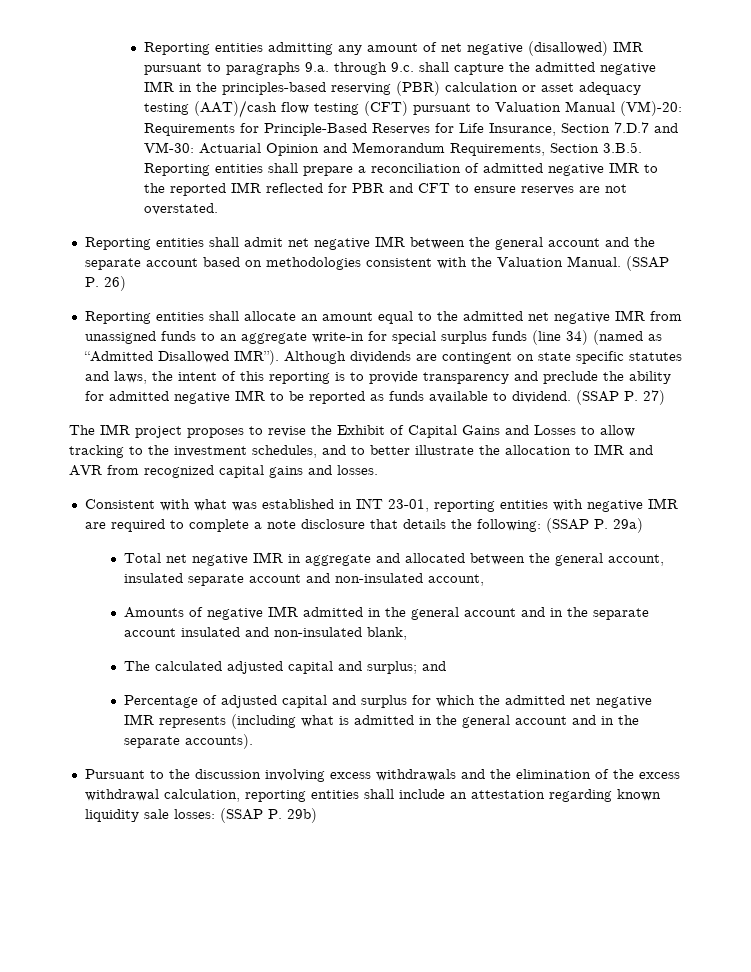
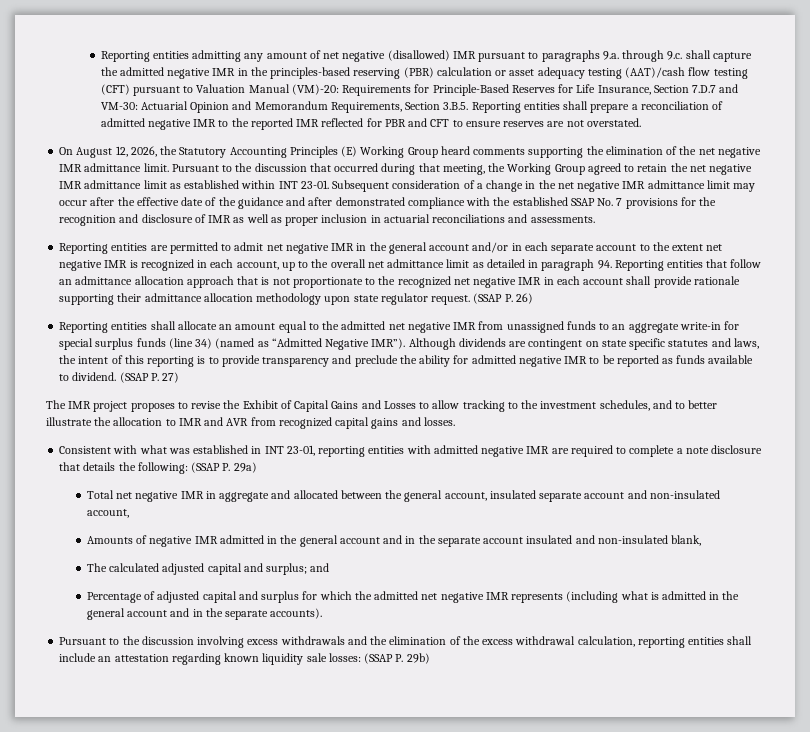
- Reporting entities shall admit net negative IMR between the general account and the separate account based on methodologies consistent with the Valuation Manual.
+ On August 12, 2026, the Statutory Accounting Principles (E) Working Group heard comments supporting the elimination of the net negative IMR admittance limit. Pursuant to the discussion that occurred during that meeting, the Working Group agreed to retain the net negative IMR admittance limit as established within INT 23-01. Subsequent consideration of a change in the net negative IMR admittance limit may occur after the effective date of the guidance and after demonstrated compliance with the established SSAP No. 7 provisions for the recognition and disclosure of IMR as well as proper inclusion in actuarial reconciliations and assessments.
+ Reporting entities are permitted to admit net negative IMR in the general account and/or in each separate account to the extent net negative IMR is recognized in each account, up to the overall net admittance limit as detailed in paragraph 94. Reporting entities that follow an admittance allocation approach that is not proportionate to the recognized net negative IMR in each account shall provide rationale supporting their admittance allocation methodology upon state regulator request.
- Reporting entities shall allocate an amount equal to the admitted net negative IMR from unassigned funds to an aggregate write-in for special surplus funds (line 34) (named as “Admitted Disallowed IMR”).
+ Reporting entities shall allocate an amount equal to the admitted net negative IMR from unassigned funds to an aggregate write-in for special surplus funds (line 34) (named as “Admitted Negative IMR”).
- Consistent with what was established in INT 23-01, reporting entities with negative IMR are required to complete a note disclosure that details the following: (SSAP P. 29a)
+ Consistent with what was established in INT 23-01, reporting entities with admitted negative IMR are required to complete a note disclosure that details the following: (SSAP P. 29a)

